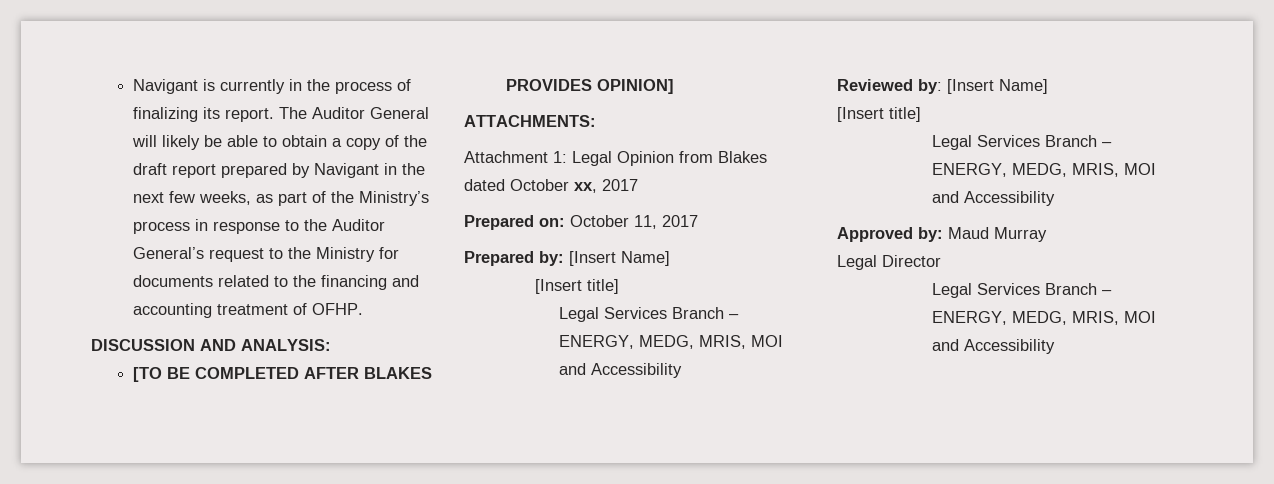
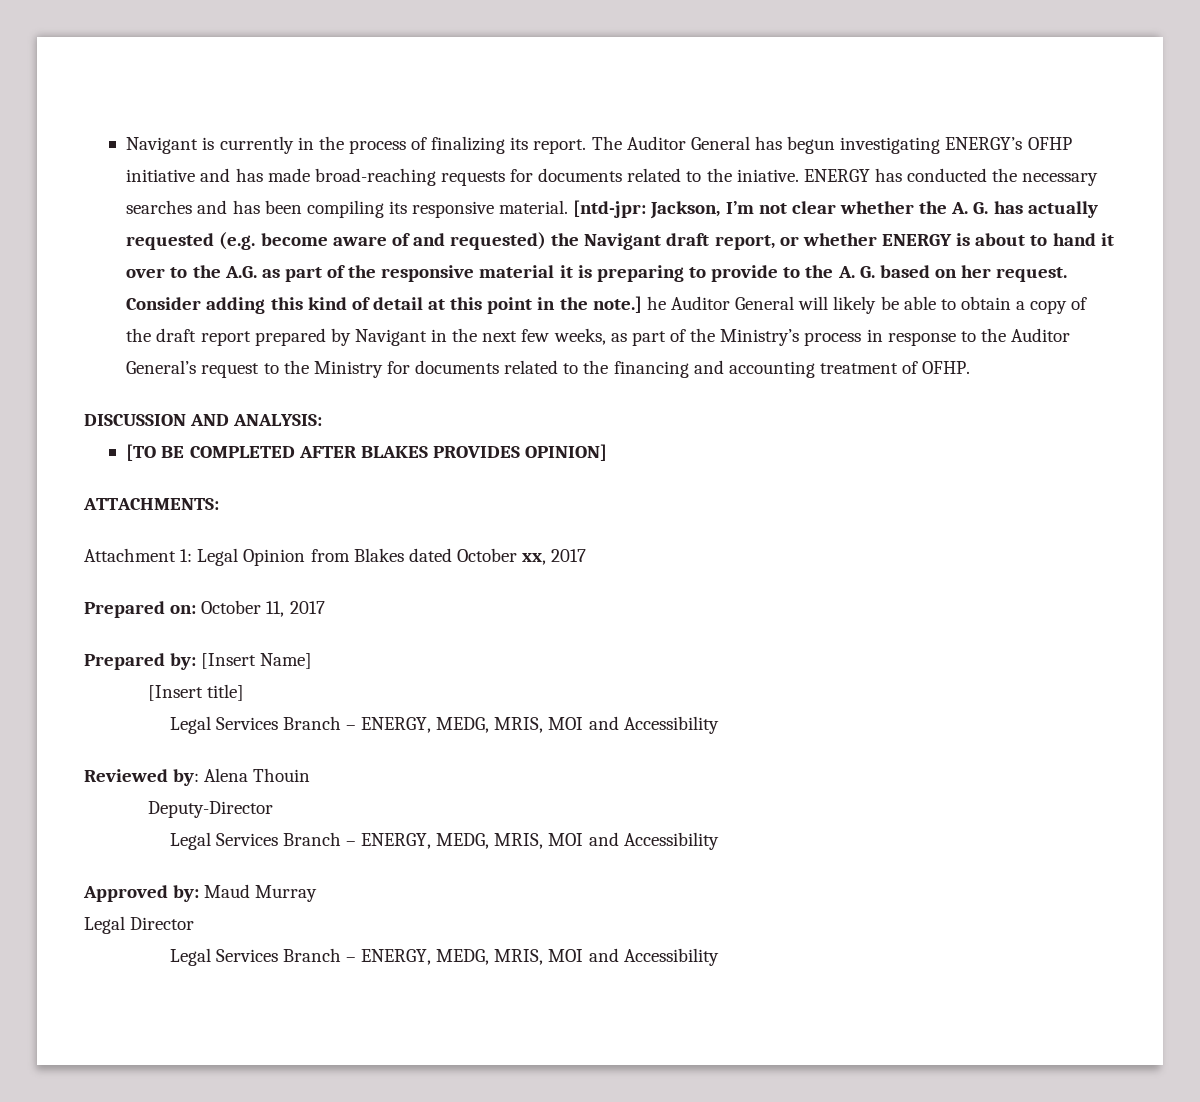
- The Auditor General will likely be able to obtain a copy of the draft report prepared by Navigant in the next few weeks, as part of the Ministry’s process in response to the Auditor General’s request to the Ministry for documents related to the financing and accounting treatment of OFHP.
+ The Auditor General has begun investigating ENERGY’s OFHP initiative and has made broad-reaching requests for documents related to the iniative. ENERGY has conducted the necessary searches and has been compiling its responsive material. [ntd-jpr: Jackson, I’m not clear whether the A. G. has actually requested (e.g. become aware of and requested) the Navigant draft report, or whether ENERGY is about to hand it over to the A.G. as part of the responsive material it is preparing to provide to the A. G. based on her request. Consider adding this kind of detail at this point in the note.] he Auditor General will likely be able to obtain a copy of the draft report prepared by Navigant in the next few weeks, as part of the Ministry’s process in response to the Auditor General’s request to the Ministry for documents related to the financing and accounting treatment of OFHP.
- Reviewed by: [Insert Name]
- [Insert title]
+ Reviewed by: Alena Thouin
+ Deputy-Director

